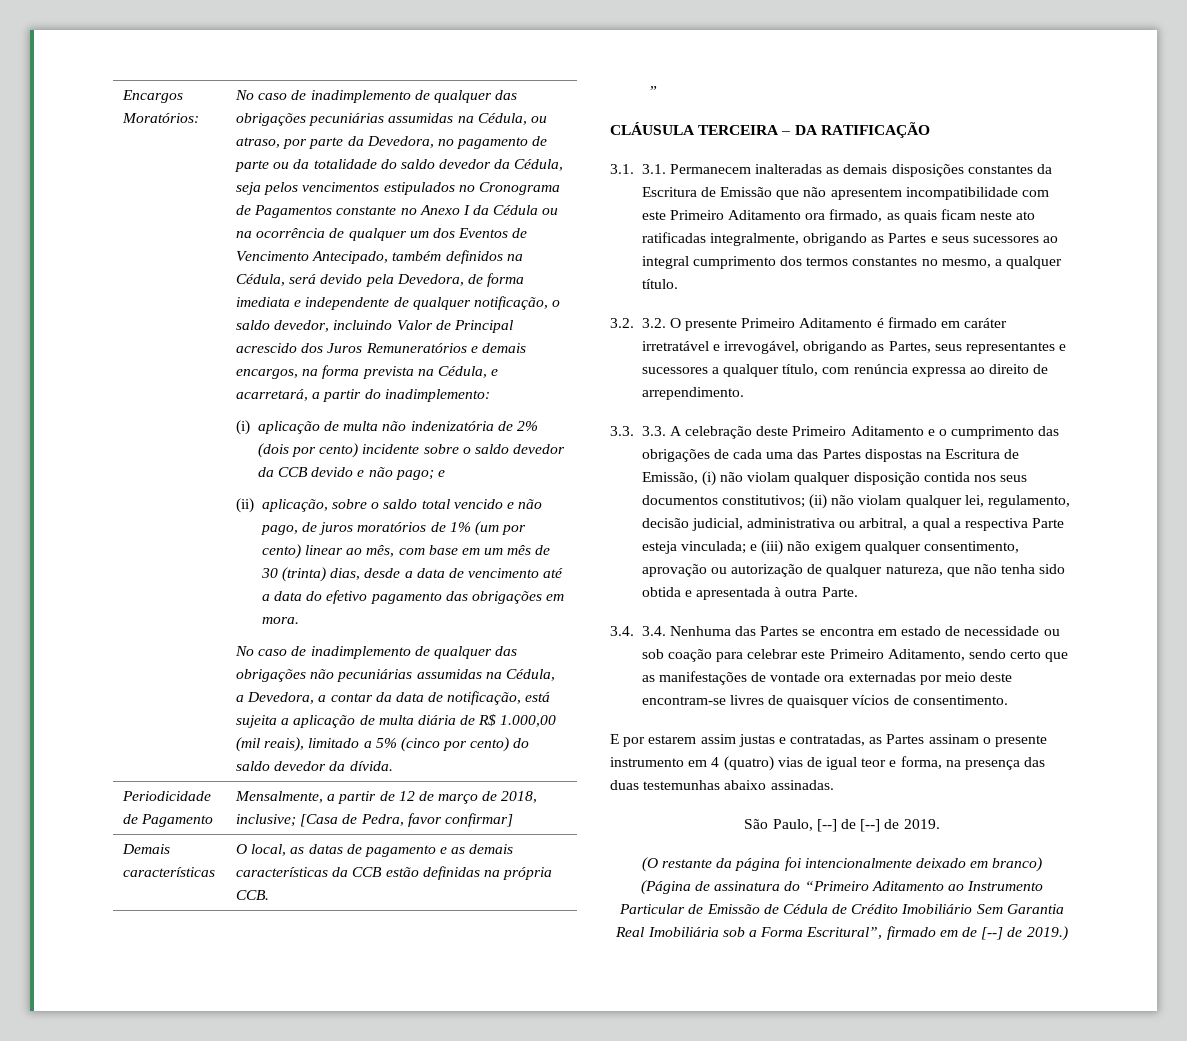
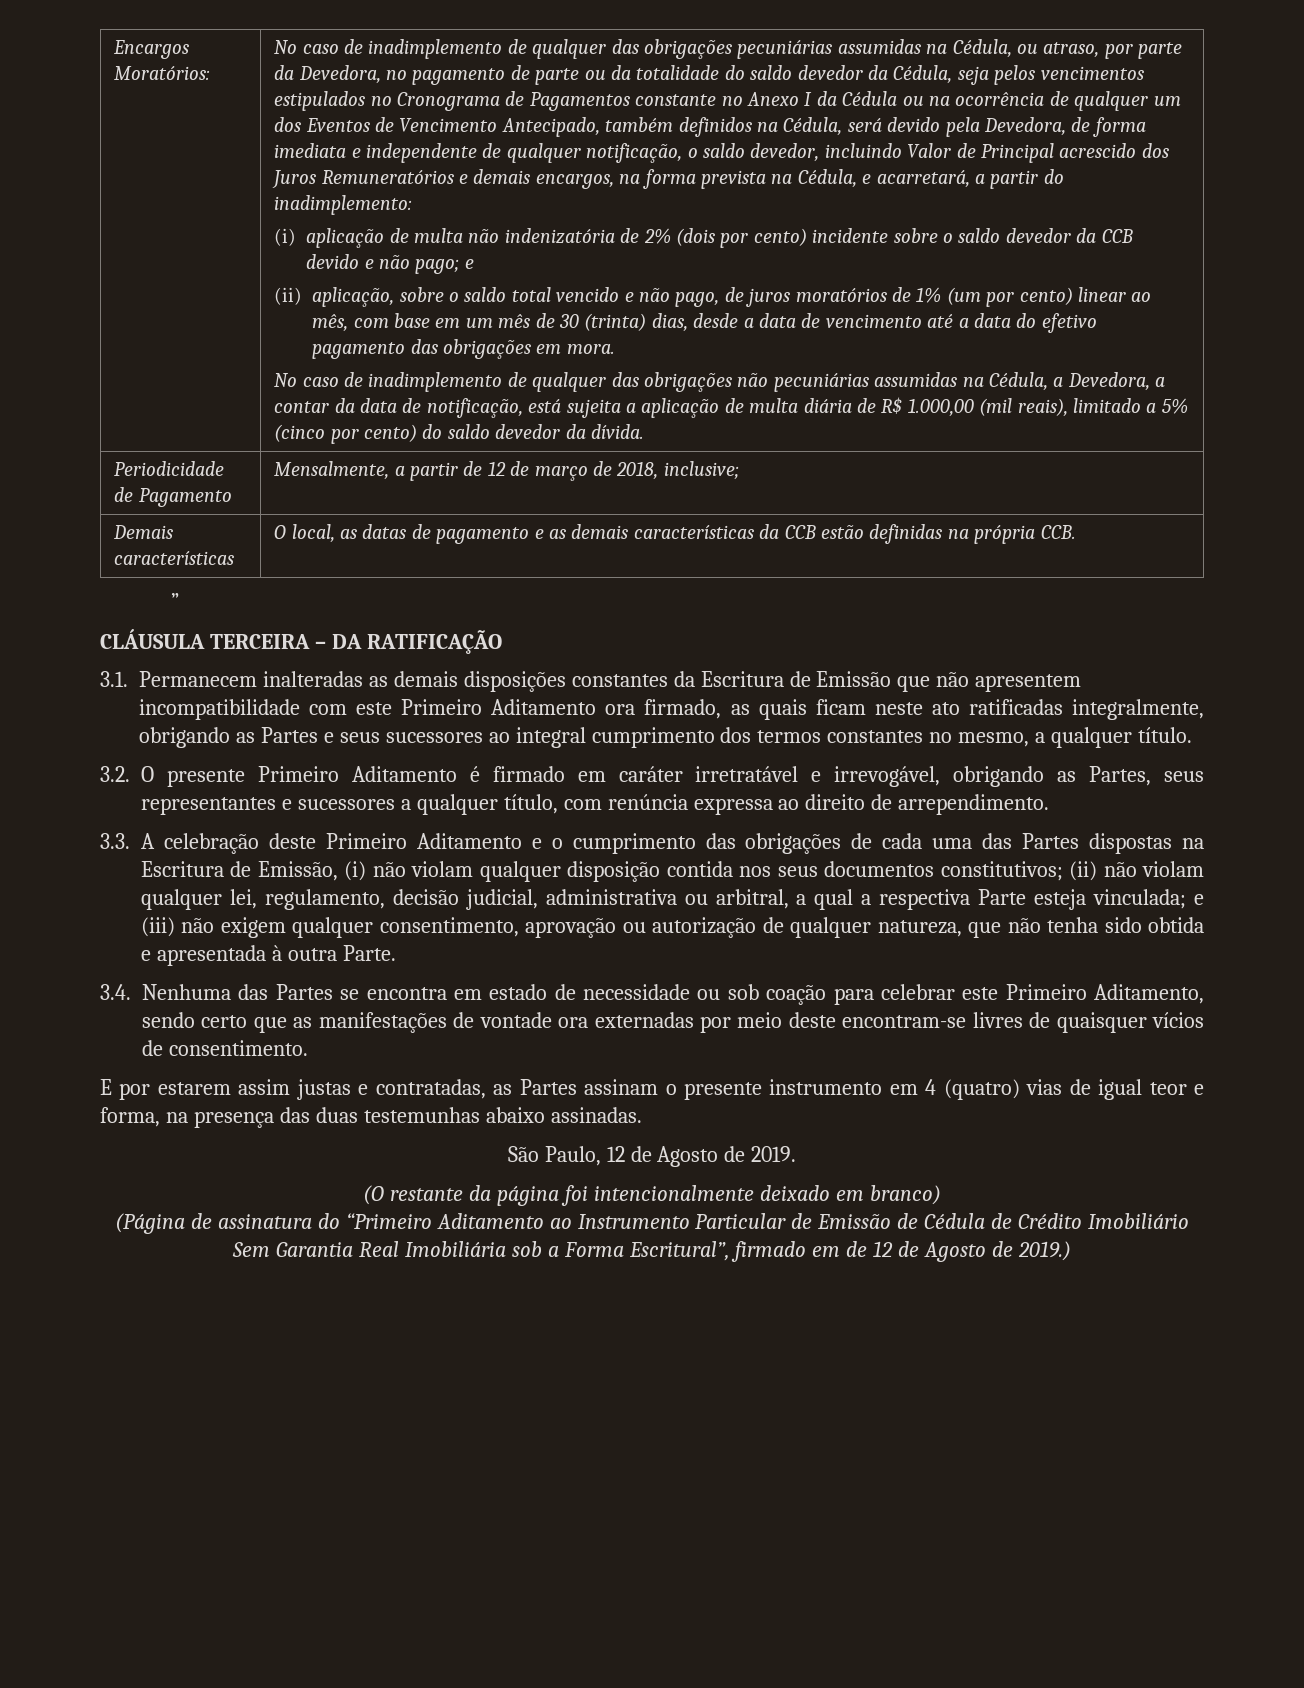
- Periodicidade de Pagamento | Mensalmente, a partir de 12 de março de 2018, inclusive; [Casa de Pedra, favor confirmar]
+ Periodicidade de Pagamento | Mensalmente, a partir de 12 de março de 2018, inclusive;
- 3.1. 3.1. Permanecem inalteradas as demais disposições constantes da Escritura de Emissão que não apresentem incompatibilidade com este Primeiro Aditamento ora firmado, as quais ficam neste ato ratificadas integralmente, obrigando as Partes e seus sucessores ao integral cumprimento dos termos constantes no mesmo, a qualquer título.
+ 3.1. Permanecem inalteradas as demais disposições constantes da Escritura de Emissão que não apresentem incompatibilidade com este Primeiro Aditamento ora firmado, as quais ficam neste ato ratificadas integralmente, obrigando as Partes e seus sucessores ao integral cumprimento dos termos constantes no mesmo, a qualquer título.
- 3.2. 3.2. O presente Primeiro Aditamento é firmado em caráter irretratável e irrevogável, obrigando as Partes, seus representantes e sucessores a qualquer título, com renúncia expressa ao direito de arrependimento.
+ 3.2. O presente Primeiro Aditamento é firmado em caráter irretratável e irrevogável, obrigando as Partes, seus representantes e sucessores a qualquer título, com renúncia expressa ao direito de arrependimento.
- 3.3. 3.3. A celebração deste Primeiro Aditamento e o cumprimento das obrigações de cada uma das Partes dispostas na Escritura de Emissão, (i) não violam qualquer disposição contida nos seus documentos constitutivos;
+ 3.3. A celebração deste Primeiro Aditamento e o cumprimento das obrigações de cada uma das Partes dispostas na Escritura de Emissão, (i) não violam qualquer disposição contida nos seus documentos constitutivos;
- 3.4. 3.4. Nenhuma das Partes se encontra em estado de necessidade ou sob coação para celebrar este Primeiro Aditamento, sendo certo que as manifestações de vontade ora externadas por meio deste encontram-se livres de quaisquer vícios de consentimento.
+ 3.4. Nenhuma das Partes se encontra em estado de necessidade ou sob coação para celebrar este Primeiro Aditamento, sendo certo que as manifestações de vontade ora externadas por meio deste encontram-se livres de quaisquer vícios de consentimento.
- São Paulo, [--] de [--] de 2019.
+ São Paulo, 12 de Agosto de 2019.
- (Página de assinatura do “Primeiro Aditamento ao Instrumento Particular de Emissão de Cédula de Crédito Imobiliário Sem Garantia Real Imobiliária sob a Forma Escritural”, firmado em de [--] de 2019.)
+ (Página de assinatura do “Primeiro Aditamento ao Instrumento Particular de Emissão de Cédula de Crédito Imobiliário Sem Garantia Real Imobiliária sob a Forma Escritural”, firmado em de 12 de Agosto de 2019.)

